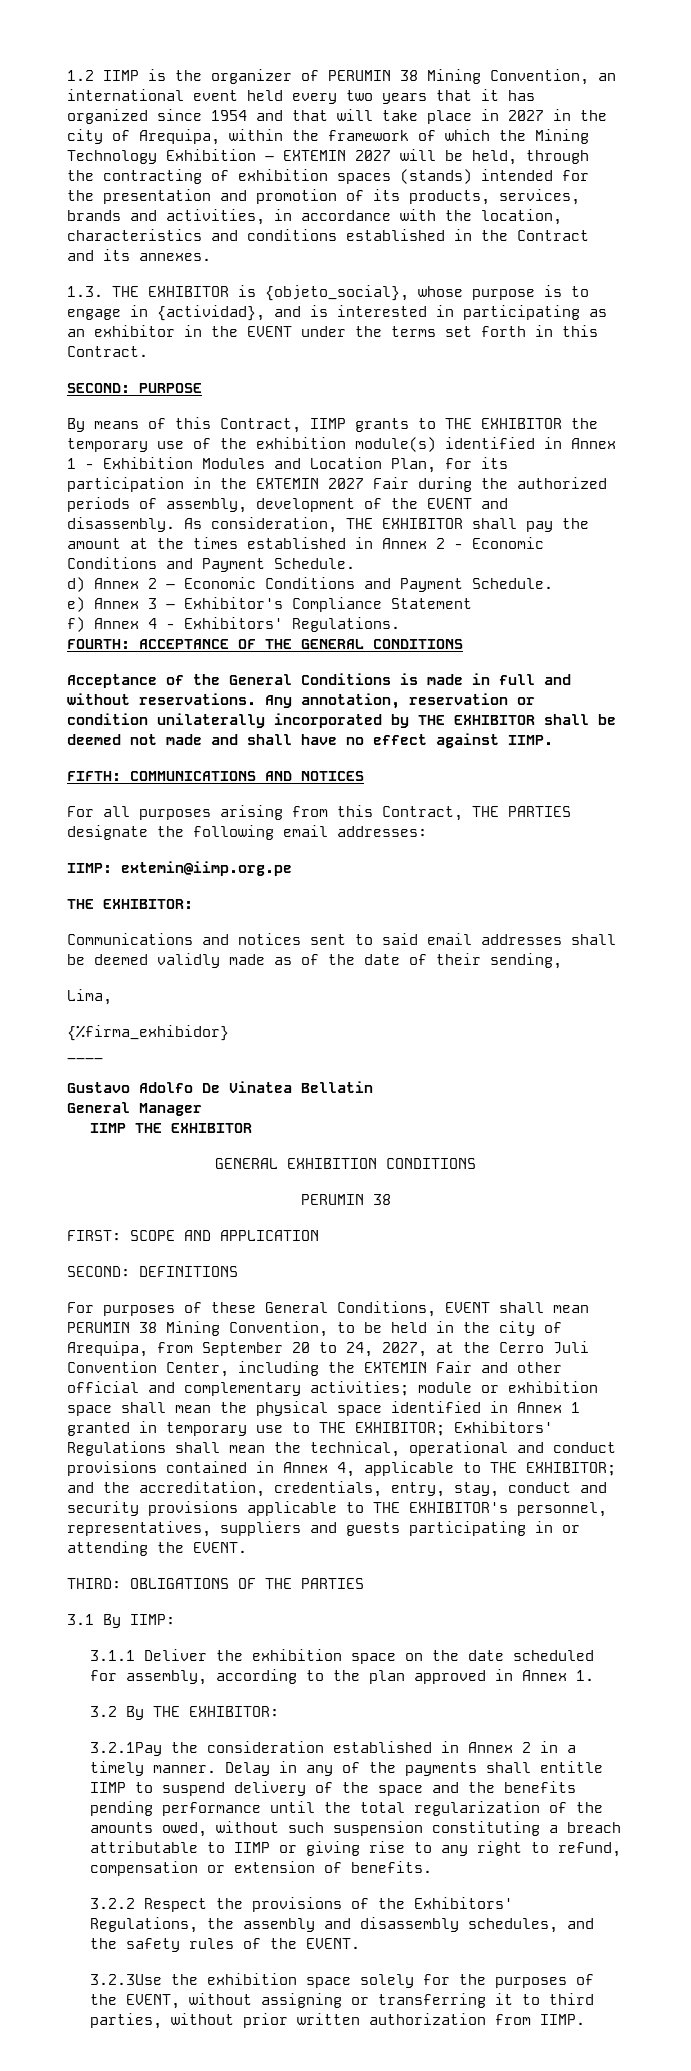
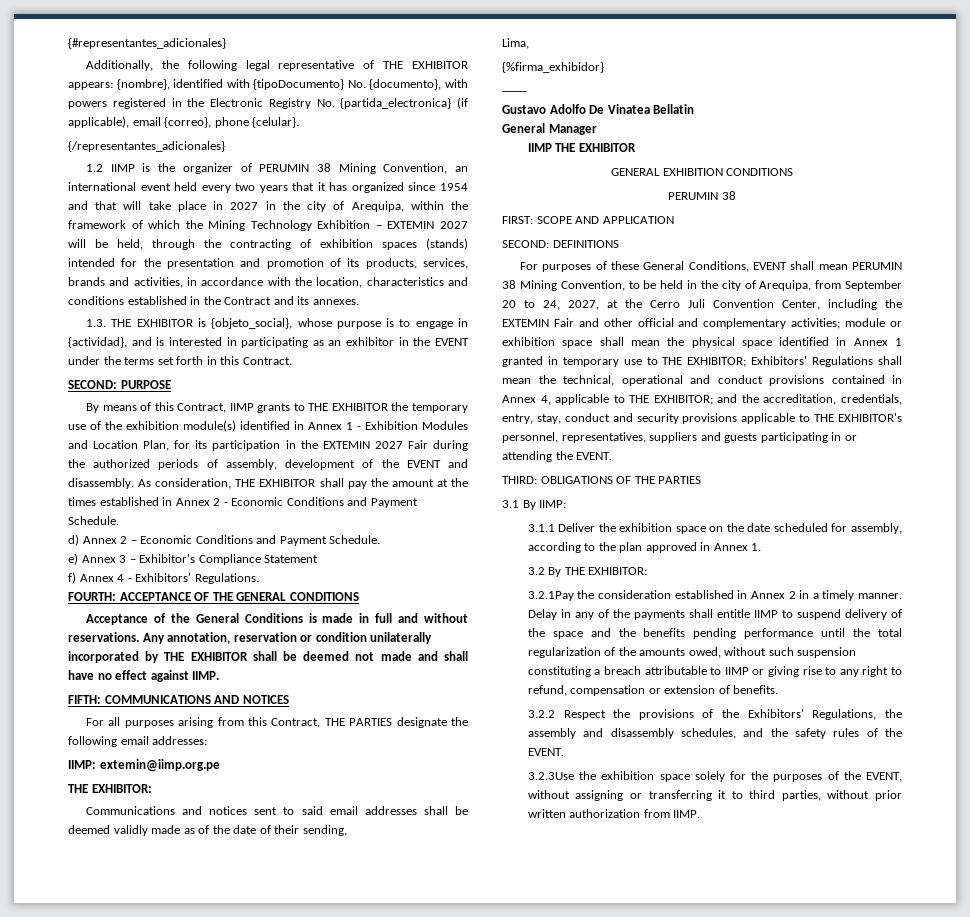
+ {#representantes_adicionales}
+ Additionally, the following legal representative of THE EXHIBITOR appears: {nombre}, identified with {tipoDocumento} No. {documento}, with powers registered in the Electronic Registry No. {partida_electronica} (if applicable), email {correo}, phone {celular}.
+ {/representantes_adicionales}

